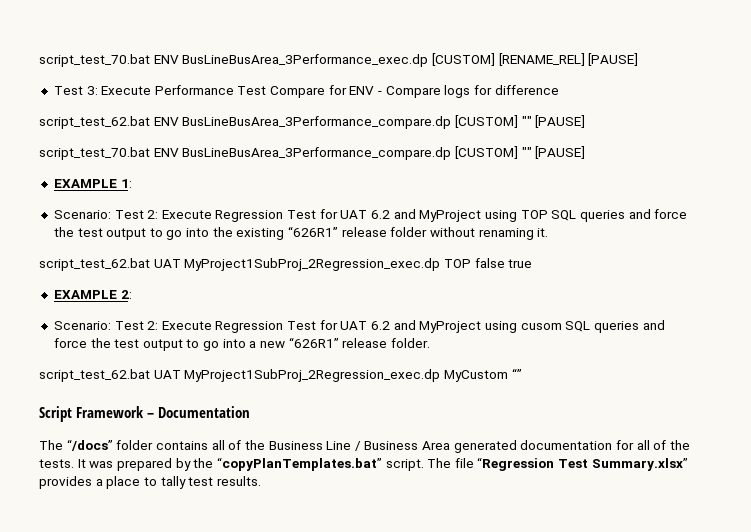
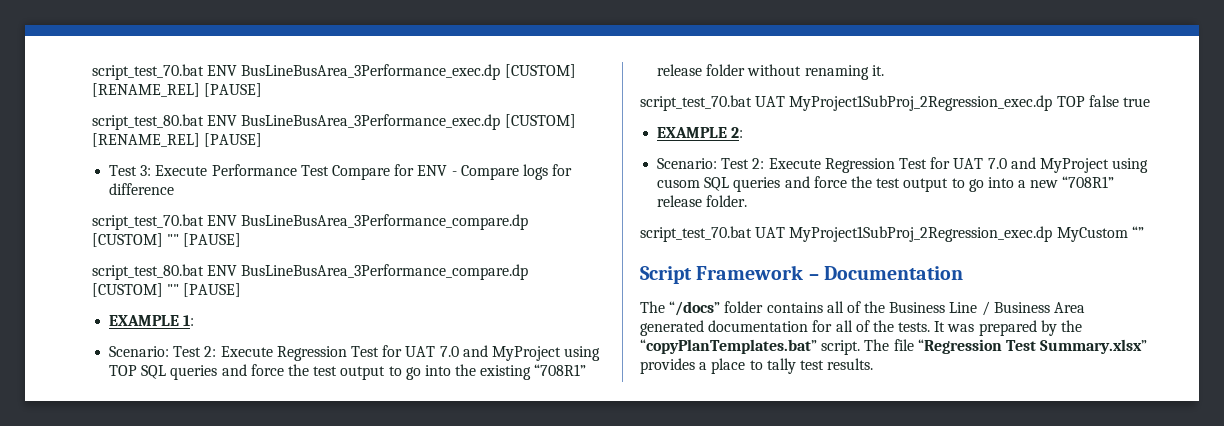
+ script_test_80.bat ENV BusLineBusArea_3Performance_exec.dp [CUSTOM] [RENAME_REL] [PAUSE]
- script_test_62.bat ENV BusLineBusArea_3Performance_compare.dp [CUSTOM] "" [PAUSE]
  script_test_70.bat ENV BusLineBusArea_3Performance_compare.dp [CUSTOM] "" [PAUSE]
+ script_test_80.bat ENV BusLineBusArea_3Performance_compare.dp [CUSTOM] "" [PAUSE]
- Scenario: Test 2: Execute Regression Test for UAT 6.2 and MyProject using TOP SQL queries and force the test output to go into the existing “626R1” release folder without renaming it.
+ Scenario: Test 2: Execute Regression Test for UAT 7.0 and MyProject using TOP SQL queries and force the test output to go into the existing “708R1” release folder without renaming it.
- script_test_62.bat UAT MyProject1SubProj_2Regression_exec.dp TOP false true
+ script_test_70.bat UAT MyProject1SubProj_2Regression_exec.dp TOP false true
- Scenario: Test 2: Execute Regression Test for UAT 6.2 and MyProject using cusom SQL queries and force the test output to go into a new “626R1” release folder.
+ Scenario: Test 2: Execute Regression Test for UAT 7.0 and MyProject using cusom SQL queries and force the test output to go into a new “708R1” release folder.
- script_test_62.bat UAT MyProject1SubProj_2Regression_exec.dp MyCustom “”
+ script_test_70.bat UAT MyProject1SubProj_2Regression_exec.dp MyCustom “”

